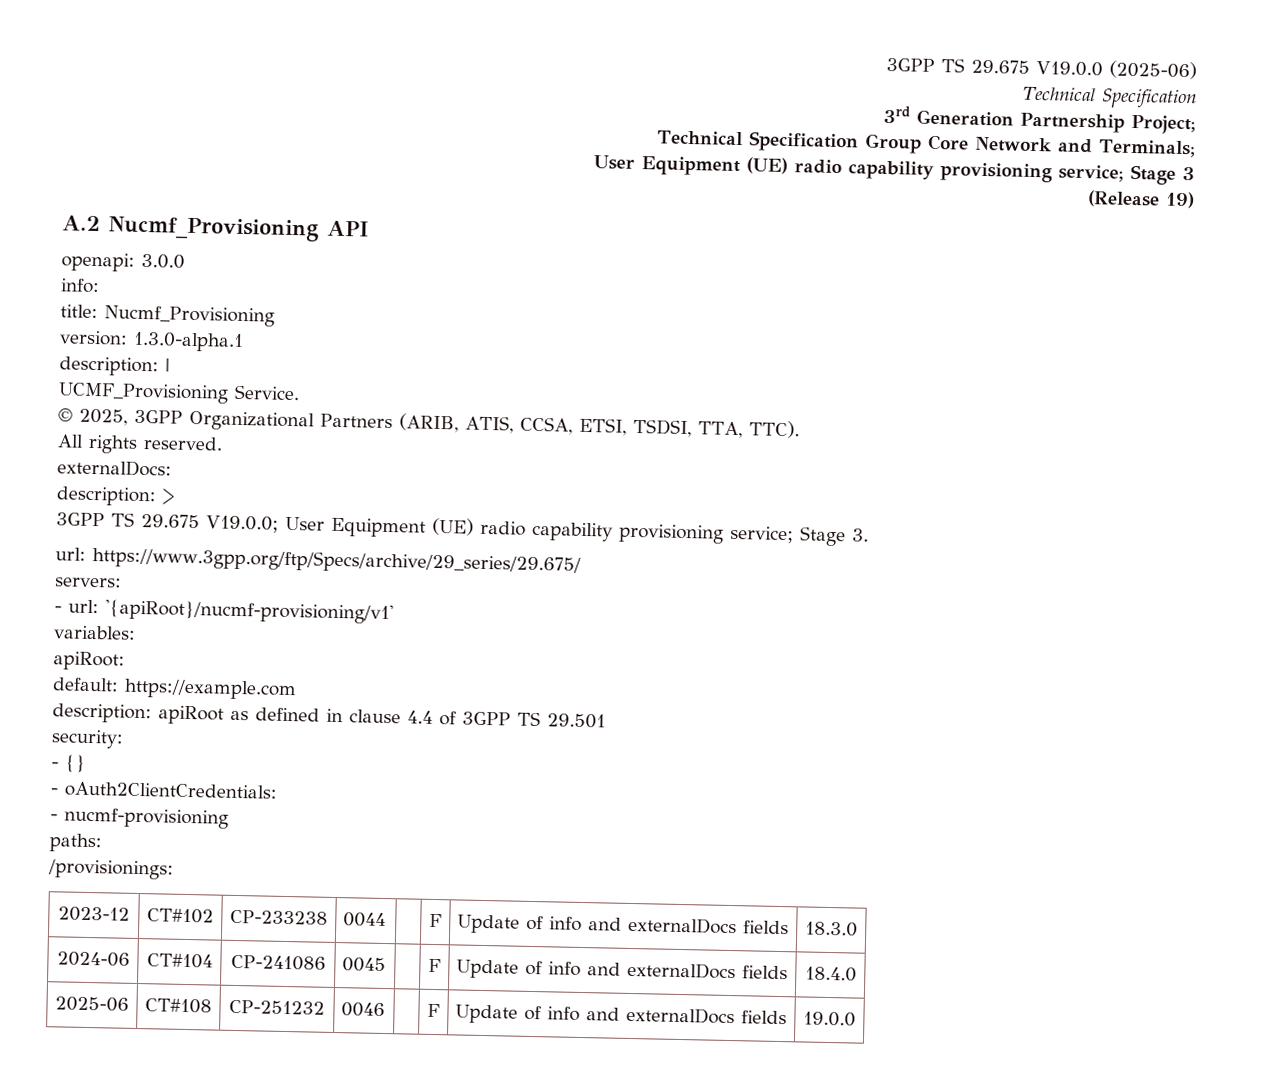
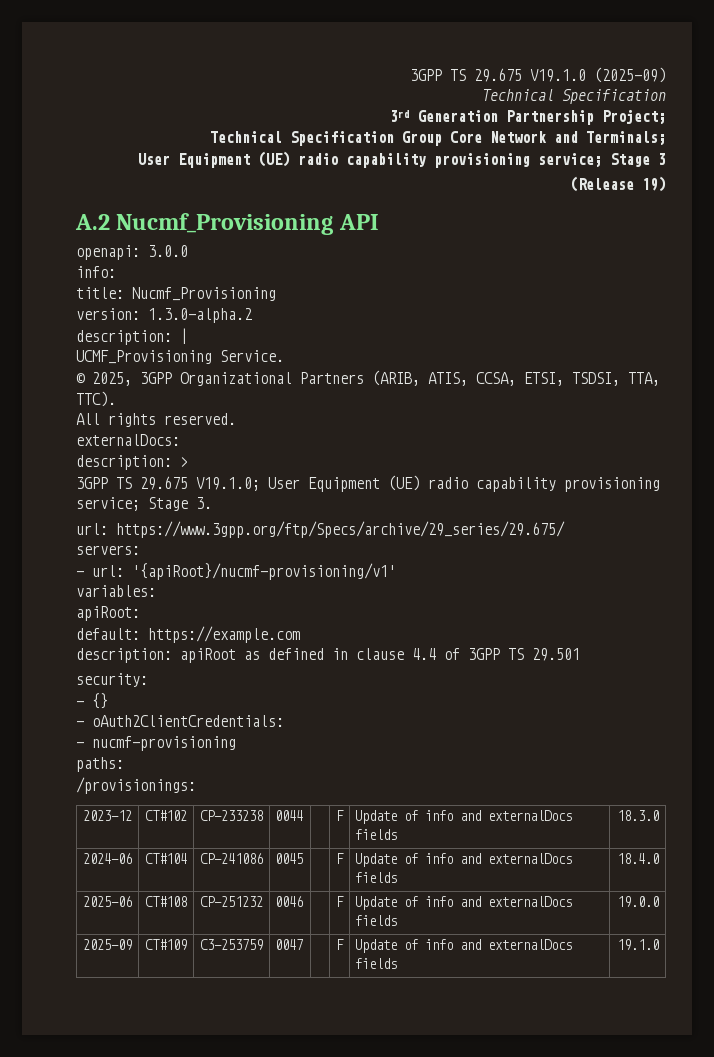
- 3GPP TS 29.675 V19.0.0 (2025-06)
+ 3GPP TS 29.675 V19.1.0 (2025-09)
- version: 1.3.0-alpha.1
+ version: 1.3.0-alpha.2
- 3GPP TS 29.675 V19.0.0; User Equipment (UE) radio capability provisioning service; Stage 3.
+ 3GPP TS 29.675 V19.1.0; User Equipment (UE) radio capability provisioning service; Stage 3.
+ 2025-09 | CT#109 | C3-253759 | 0047 | | F | Update of info and externalDocs fields | 19.1.0

